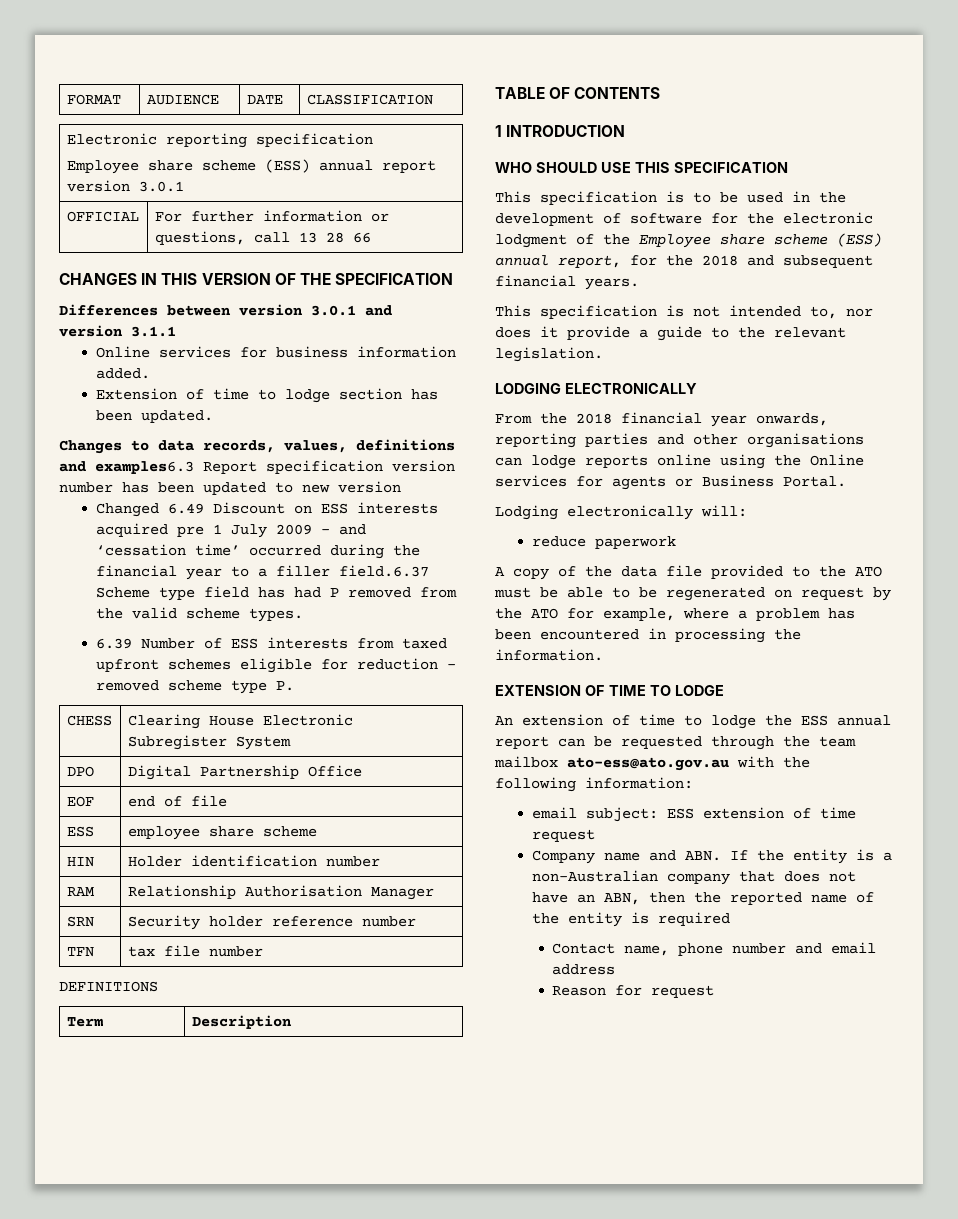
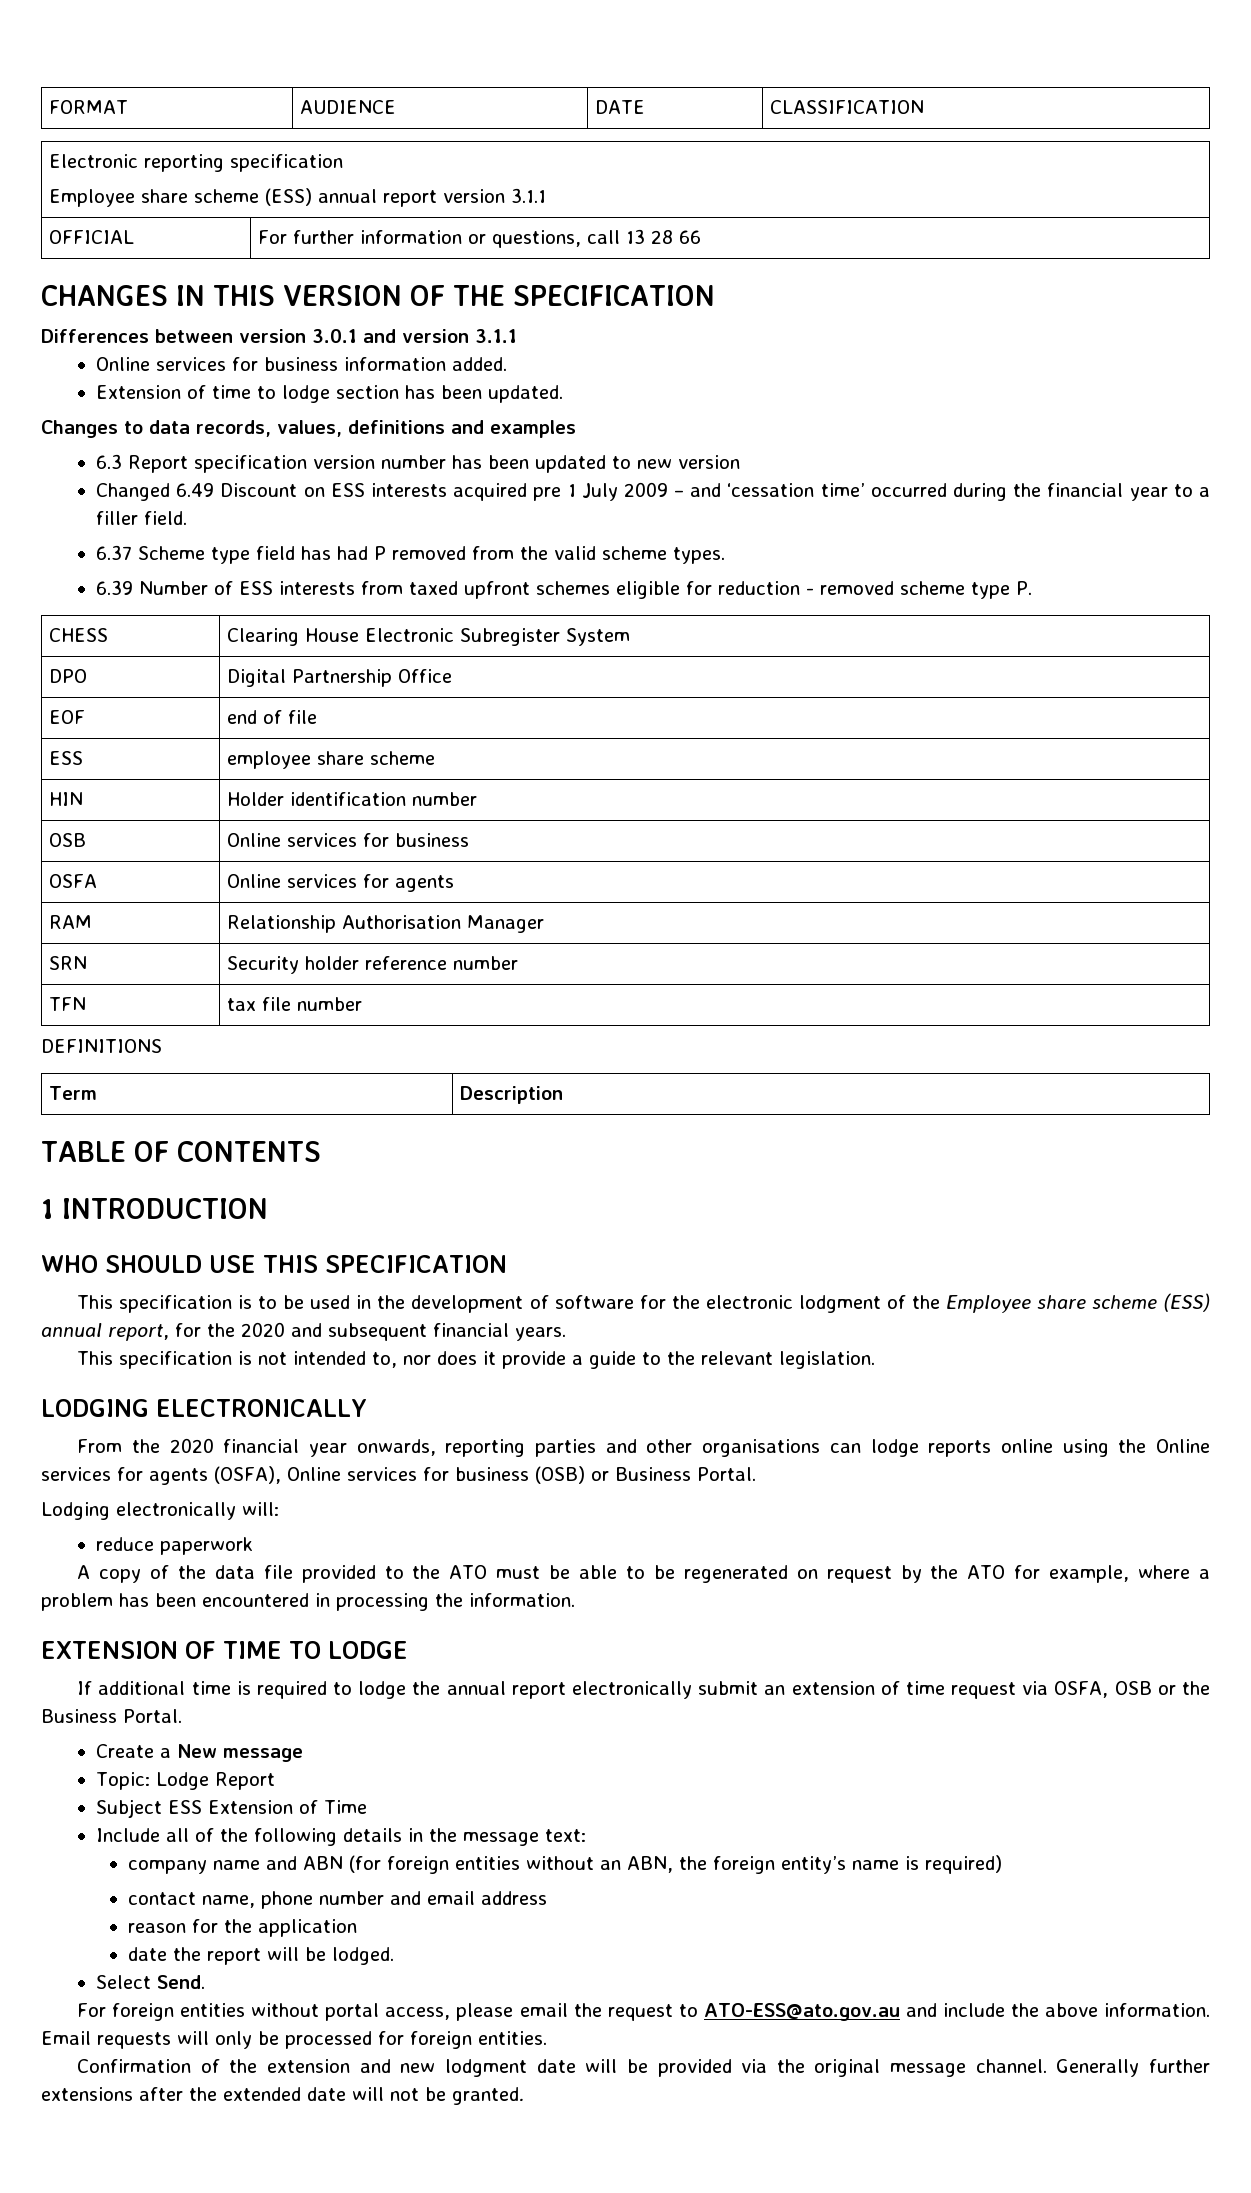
  Electronic reporting specification
- Employee share scheme (ESS) annual report version 3.0.1
+ Employee share scheme (ESS) annual report version 3.1.1
- Changes to data records, values, definitions and examples6.3 Report specification version number has been updated to new version
+ Changes to data records, values, definitions and examples
+ 6.3 Report specification version number has been updated to new version
- Changed 6.49 Discount on ESS interests acquired pre 1 July 2009 – and ‘cessation time’ occurred during the financial year to a filler field.6.37 Scheme type field has had P removed from the valid scheme types.
+ Changed 6.49 Discount on ESS interests acquired pre 1 July 2009 – and ‘cessation time’ occurred during the financial year to a filler field.
+ 6.37 Scheme type field has had P removed from the valid scheme types.
+ OSB | Online services for business
+ OSFA | Online services for agents
- This specification is to be used in the development of software for the electronic lodgment of the Employee share scheme (ESS) annual report, for the 2018 and subsequent financial years.
+ This specification is to be used in the development of software for the electronic lodgment of the Employee share scheme (ESS) annual report, for the 2020 and subsequent financial years.
- From the 2018 financial year onwards, reporting parties and other organisations can lodge reports online using the Online services for agents or Business Portal.
+ From the 2020 financial year onwards, reporting parties and other organisations can lodge reports online using the Online services for agents (OSFA), Online services for business (OSB) or Business Portal.
- An extension of time to lodge the ESS annual report can be requested through the team mailbox ato-ess@ato.gov.au with the following information:
- email subject: ESS extension of time request
- Company name and ABN. If the entity is a non-Australian company that does not have an ABN, then the reported name of the entity is required
- Contact name, phone number and email address
+ If additional time is required to lodge the annual report electronically submit an extension of time request via OSFA, OSB or the Business Portal.
+ Create a New message
+ Topic: Lodge Report
+ Subject ESS Extension of Time
+ Include all of the following details in the message text:
+ company name and ABN (for foreign entities without an ABN, the foreign entity’s name is required)
+ contact name, phone number and email address
- Reason for request
+ reason for the application
+ date the report will be lodged.
+ Select Send.
+ For foreign entities without portal access, please email the request to ATO-ESS@ato.gov.au and include the above information. Email requests will only be processed for foreign entities.
+ Confirmation of the extension and new lodgment date will be provided via the original message channel. Generally further extensions after the extended date will not be granted.

